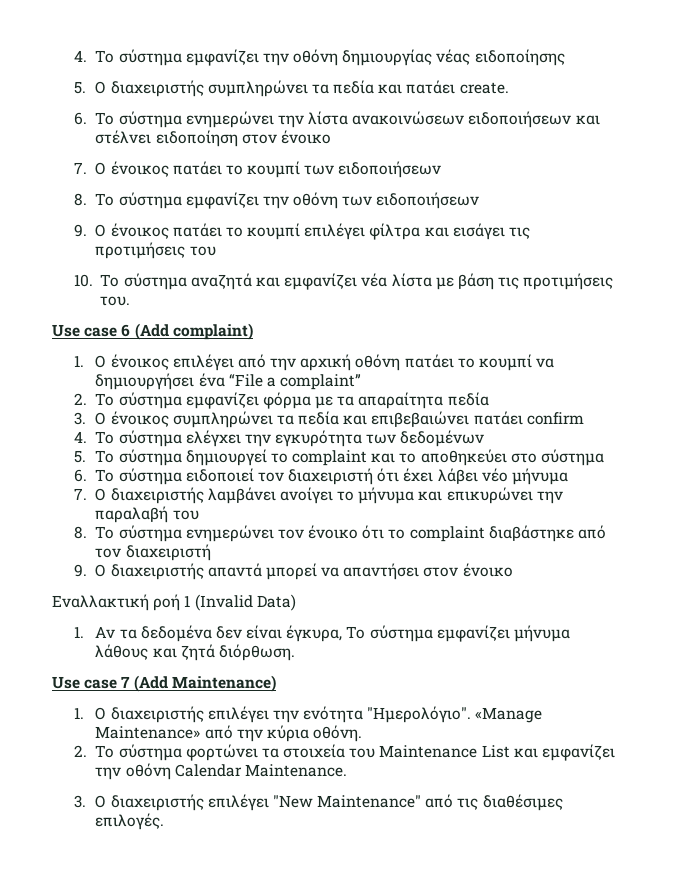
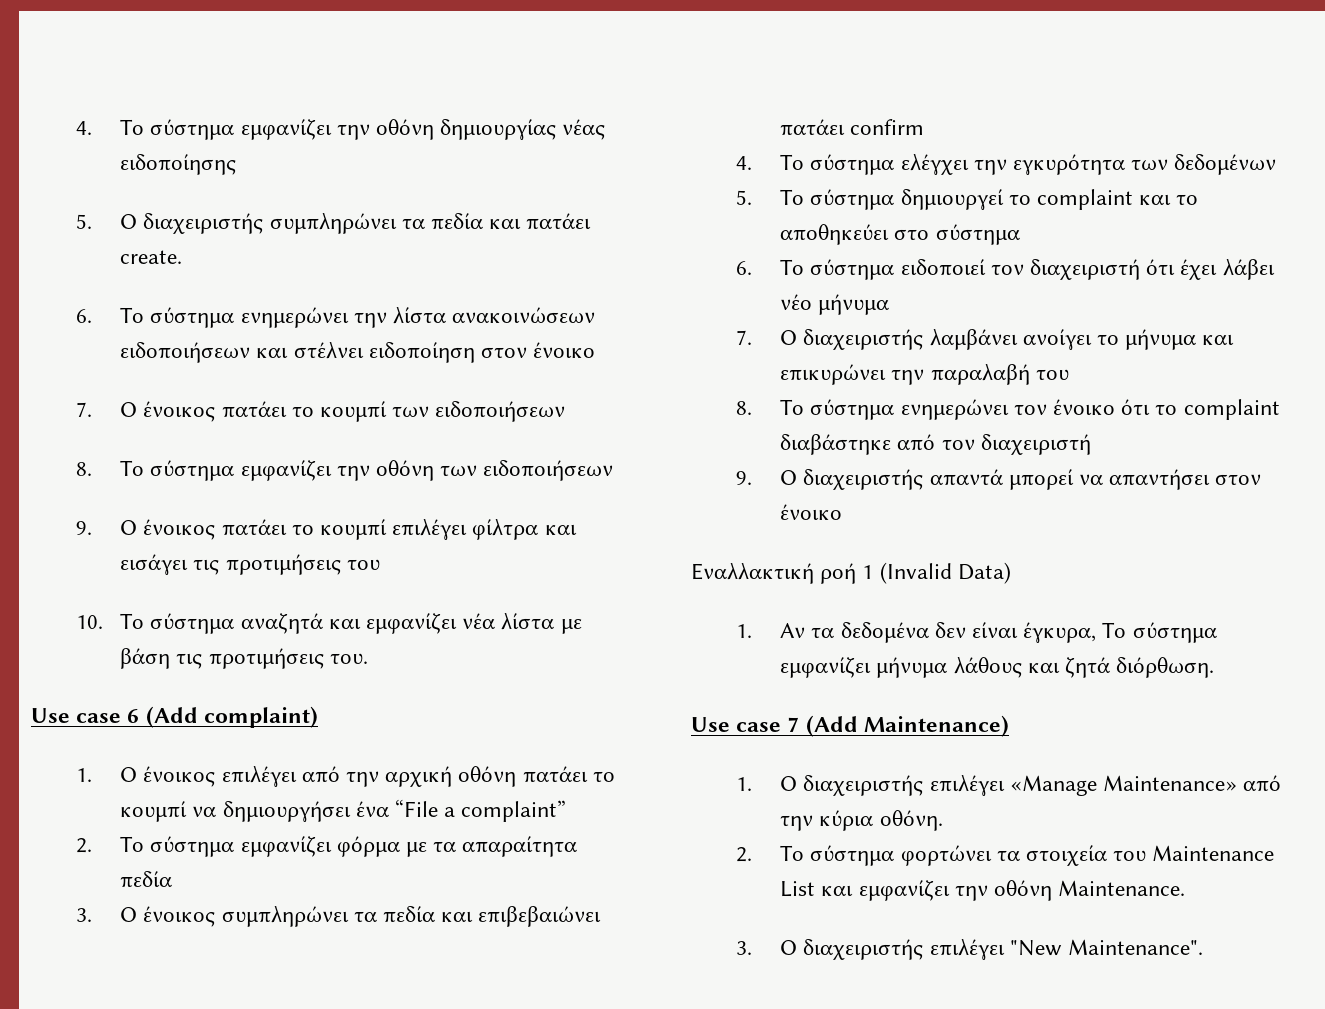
- 1. Ο διαχειριστής επιλέγει την ενότητα "Ημερολόγιο". «Manage Maintenance» από την κύρια οθόνη.
+ 1. Ο διαχειριστής επιλέγει «Manage Maintenance» από την κύρια οθόνη.
- 2. Το σύστημα φορτώνει τα στοιχεία του Maintenance List και εμφανίζει την οθόνη Calendar Maintenance.
+ 2. Το σύστημα φορτώνει τα στοιχεία του Maintenance List και εμφανίζει την οθόνη Maintenance.
- 3. Ο διαχειριστής επιλέγει "New Maintenance" από τις διαθέσιμες επιλογές.
+ 3. Ο διαχειριστής επιλέγει "New Maintenance".

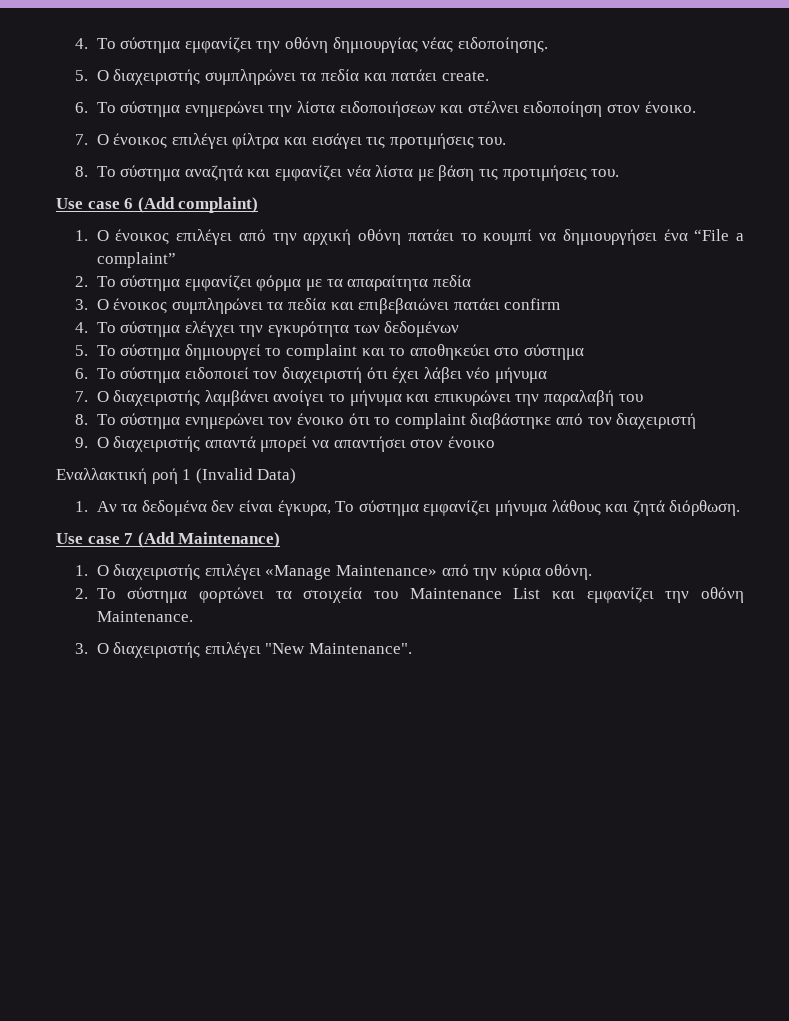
- 4. Το σύστημα εμφανίζει την οθόνη δημιουργίας νέας ειδοποίησης
+ 4. Το σύστημα εμφανίζει την οθόνη δημιουργίας νέας ειδοποίησης.
- 6. Το σύστημα ενημερώνει την λίστα ανακοινώσεων ειδοποιήσεων και στέλνει ειδοποίηση στον ένοικο
+ 6. Το σύστημα ενημερώνει την λίστα ειδοποιήσεων και στέλνει ειδοποίηση στον ένοικο.
- 7. Ο ένοικος πατάει το κουμπί των ειδοποιήσεων
- 8. Το σύστημα εμφανίζει την οθόνη των ειδοποιήσεων
- 9. Ο ένοικος πατάει το κουμπί επιλέγει φίλτρα και εισάγει τις προτιμήσεις του
- 10. Το σύστημα αναζητά και εμφανίζει νέα λίστα με βάση τις προτιμήσεις του.
+ 7. Ο ένοικος επιλέγει φίλτρα και εισάγει τις προτιμήσεις του.
+ 8. Το σύστημα αναζητά και εμφανίζει νέα λίστα με βάση τις προτιμήσεις του.

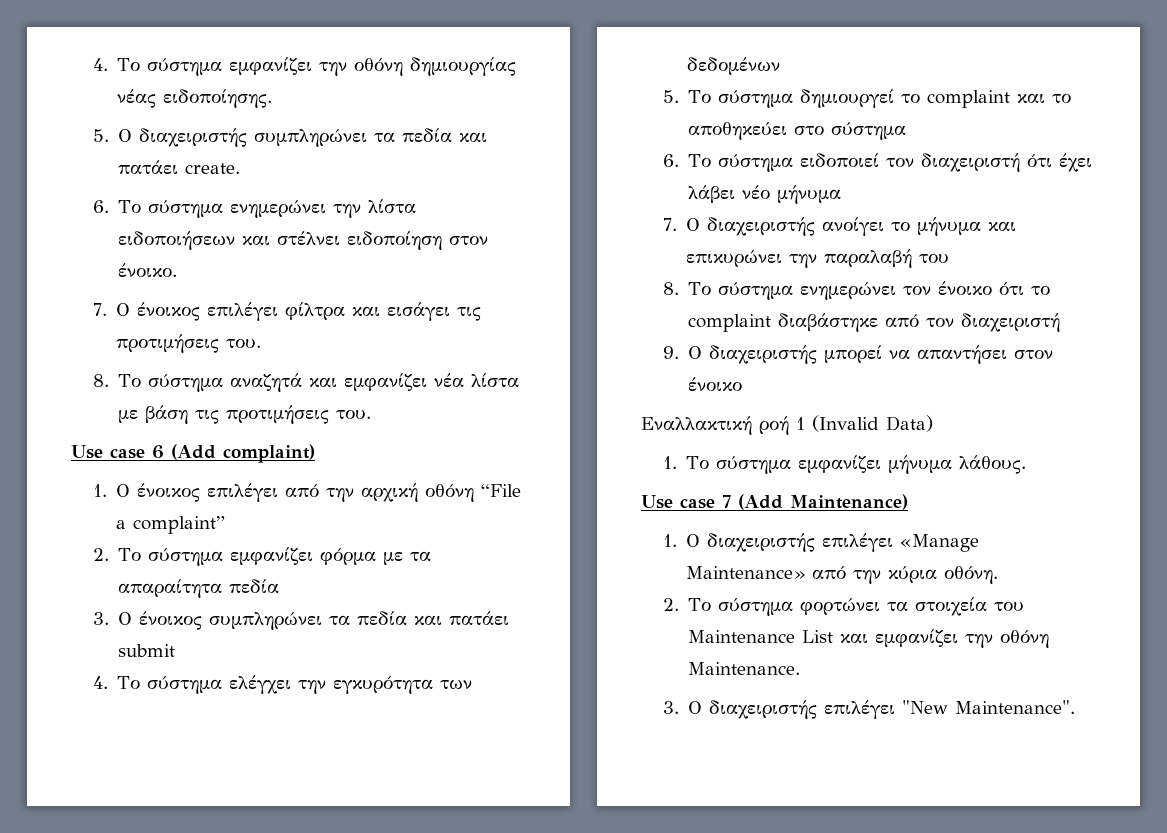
- 1. Ο ένοικος επιλέγει από την αρχική οθόνη πατάει το κουμπί να δημιουργήσει ένα “File a complaint”
+ 1. Ο ένοικος επιλέγει από την αρχική οθόνη “File a complaint”
- 3. Ο ένοικος συμπληρώνει τα πεδία και επιβεβαιώνει πατάει confirm
+ 3. Ο ένοικος συμπληρώνει τα πεδία και πατάει submit
- 7. Ο διαχειριστής λαμβάνει ανοίγει το μήνυμα και επικυρώνει την παραλαβή του
+ 7. Ο διαχειριστής ανοίγει το μήνυμα και επικυρώνει την παραλαβή του
- 9. Ο διαχειριστής απαντά μπορεί να απαντήσει στον ένοικο
+ 9. Ο διαχειριστής μπορεί να απαντήσει στον ένοικο
- 1. Αν τα δεδομένα δεν είναι έγκυρα, Το σύστημα εμφανίζει μήνυμα λάθους και ζητά διόρθωση.
+ 1. Το σύστημα εμφανίζει μήνυμα λάθους.

